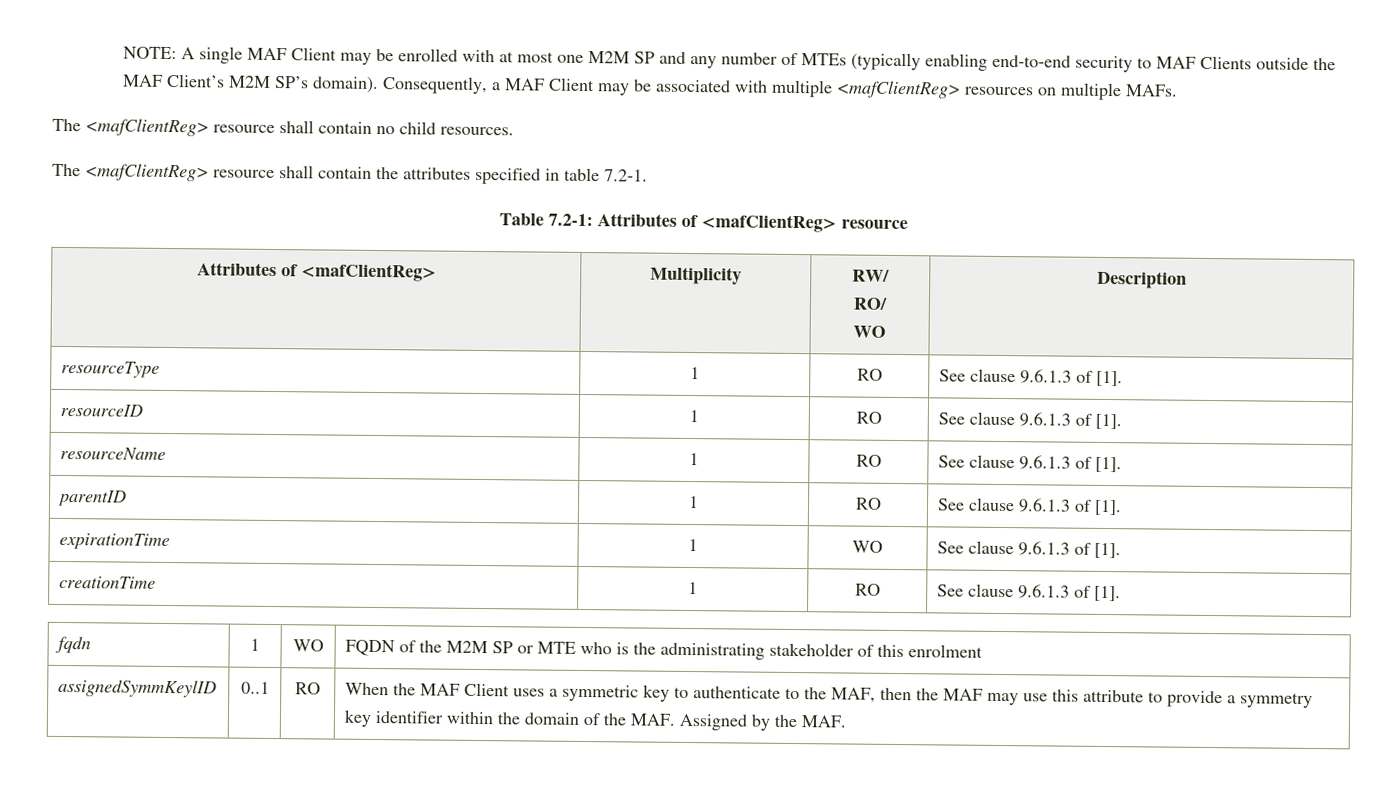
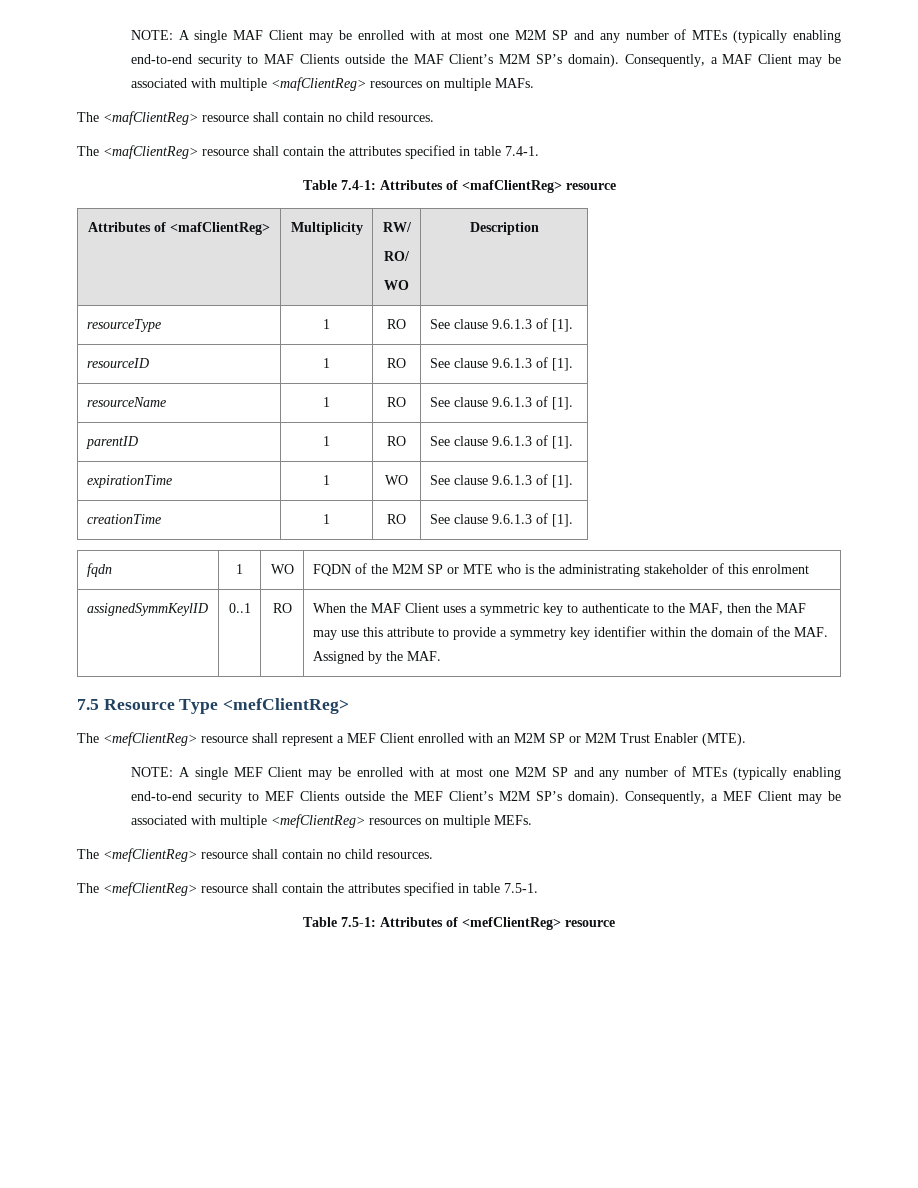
- The <mafClientReg> resource shall contain the attributes specified in table 7.2-1.
- Table 7.2-1: Attributes of <mafClientReg> resource
+ The <mafClientReg> resource shall contain the attributes specified in table 7.4-1.
+ Table 7.4-1: Attributes of <mafClientReg> resource
+ 7.5 Resource Type <mefClientReg>
+ The <mefClientReg> resource shall represent a MEF Client enrolled with an M2M SP or M2M Trust Enabler (MTE).
+ NOTE: A single MEF Client may be enrolled with at most one M2M SP and any number of MTEs (typically enabling end-to-end security to MEF Clients outside the MEF Client’s M2M SP’s domain). Consequently, a MEF Client may be associated with multiple <mefClientReg> resources on multiple MEFs.
+ The <mefClientReg> resource shall contain no child resources.
+ The <mefClientReg> resource shall contain the attributes specified in table 7.5-1.
+ Table 7.5-1: Attributes of <mefClientReg> resource

